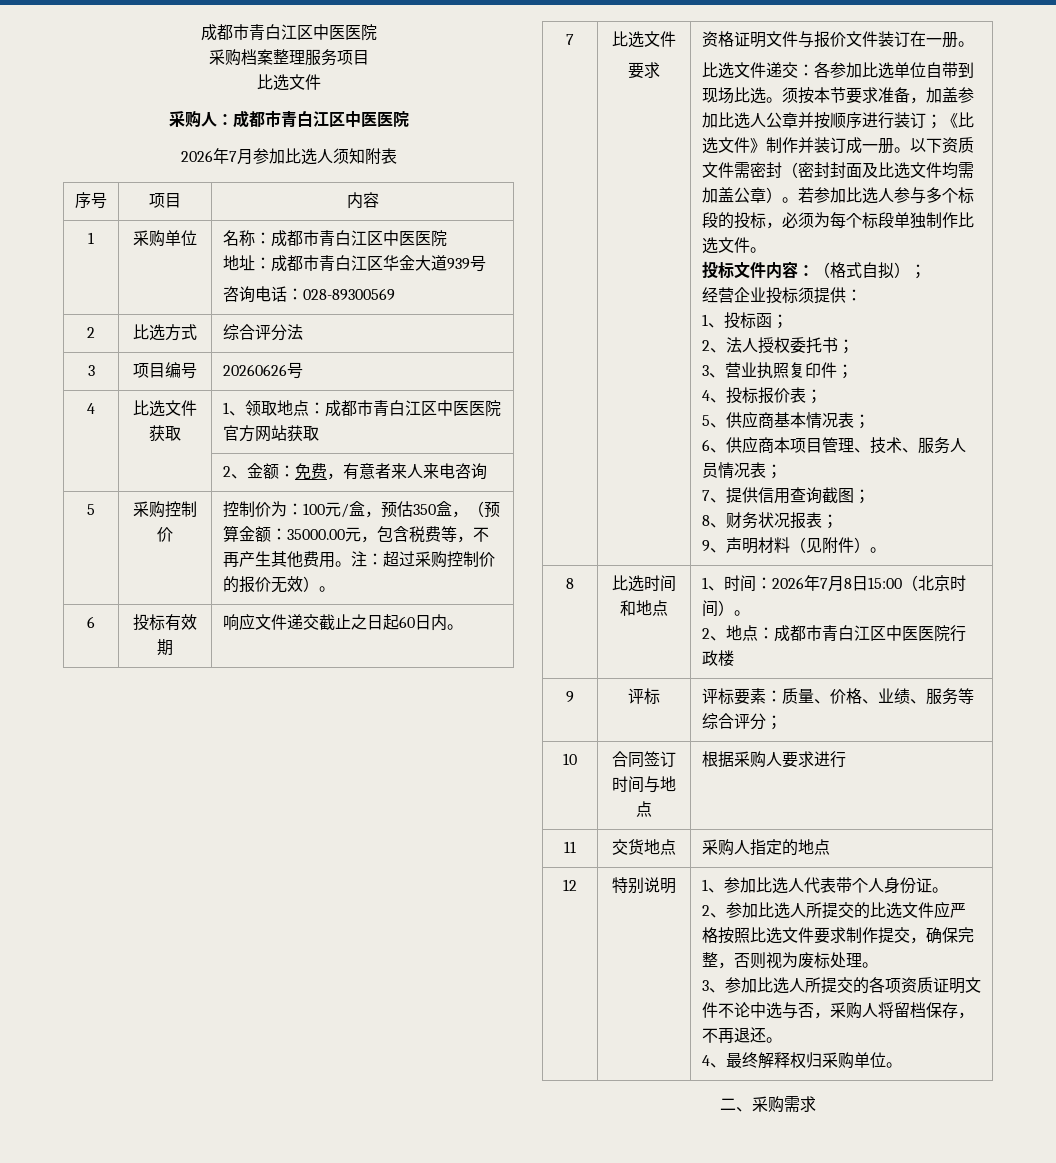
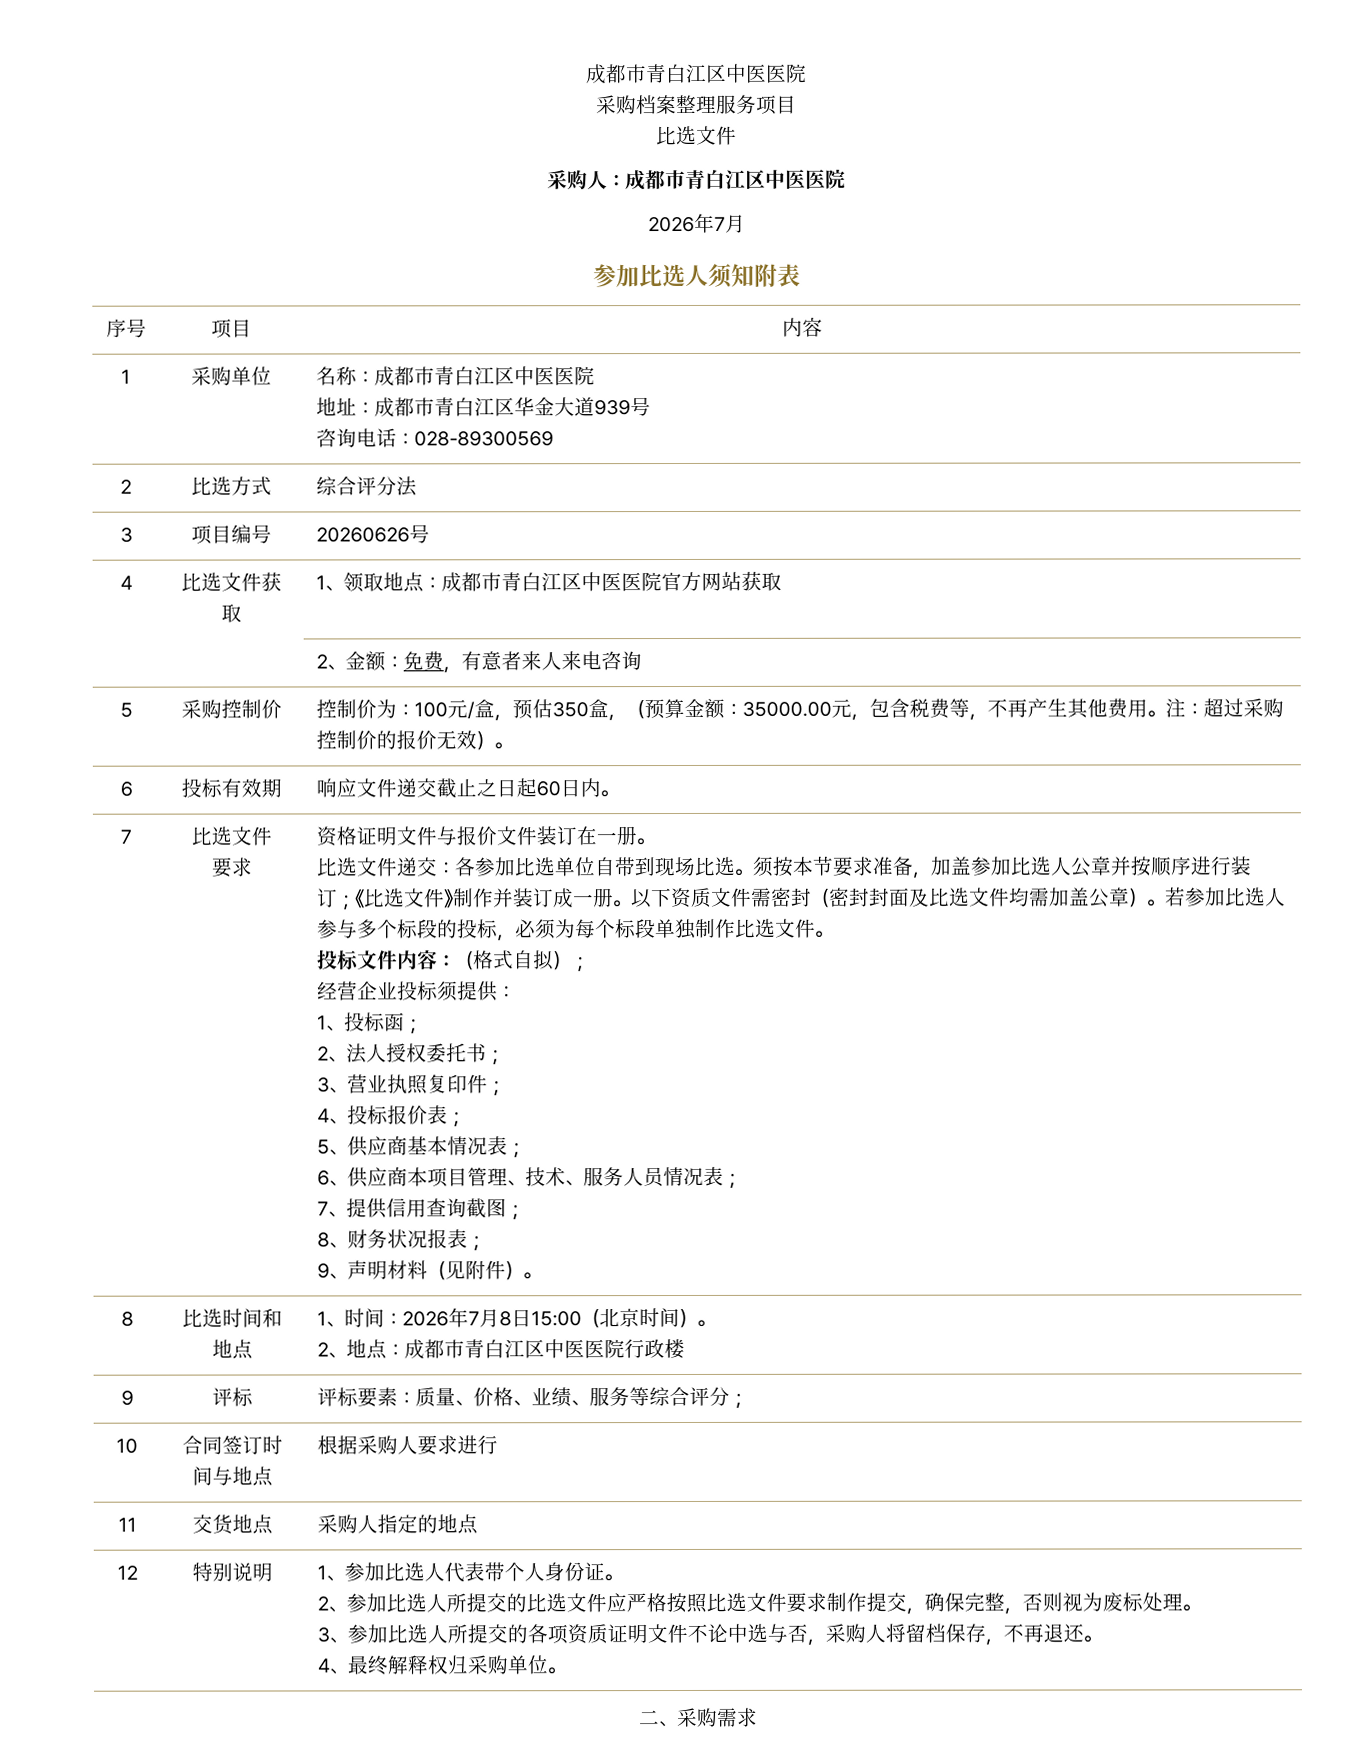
  采购人：成都市青白江区中医医院
- 2026年7月参加比选人须知附表
+ 2026年7月
+ 参加比选人须知附表

